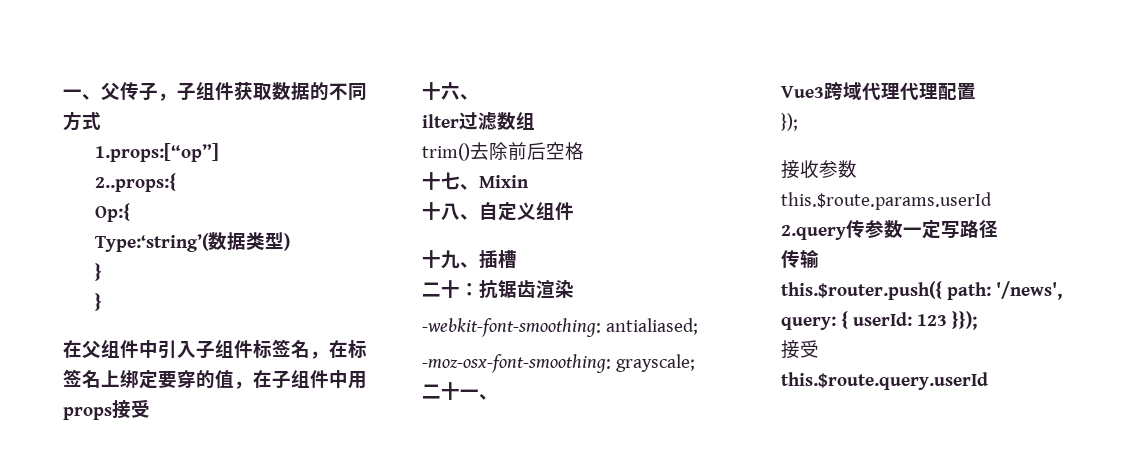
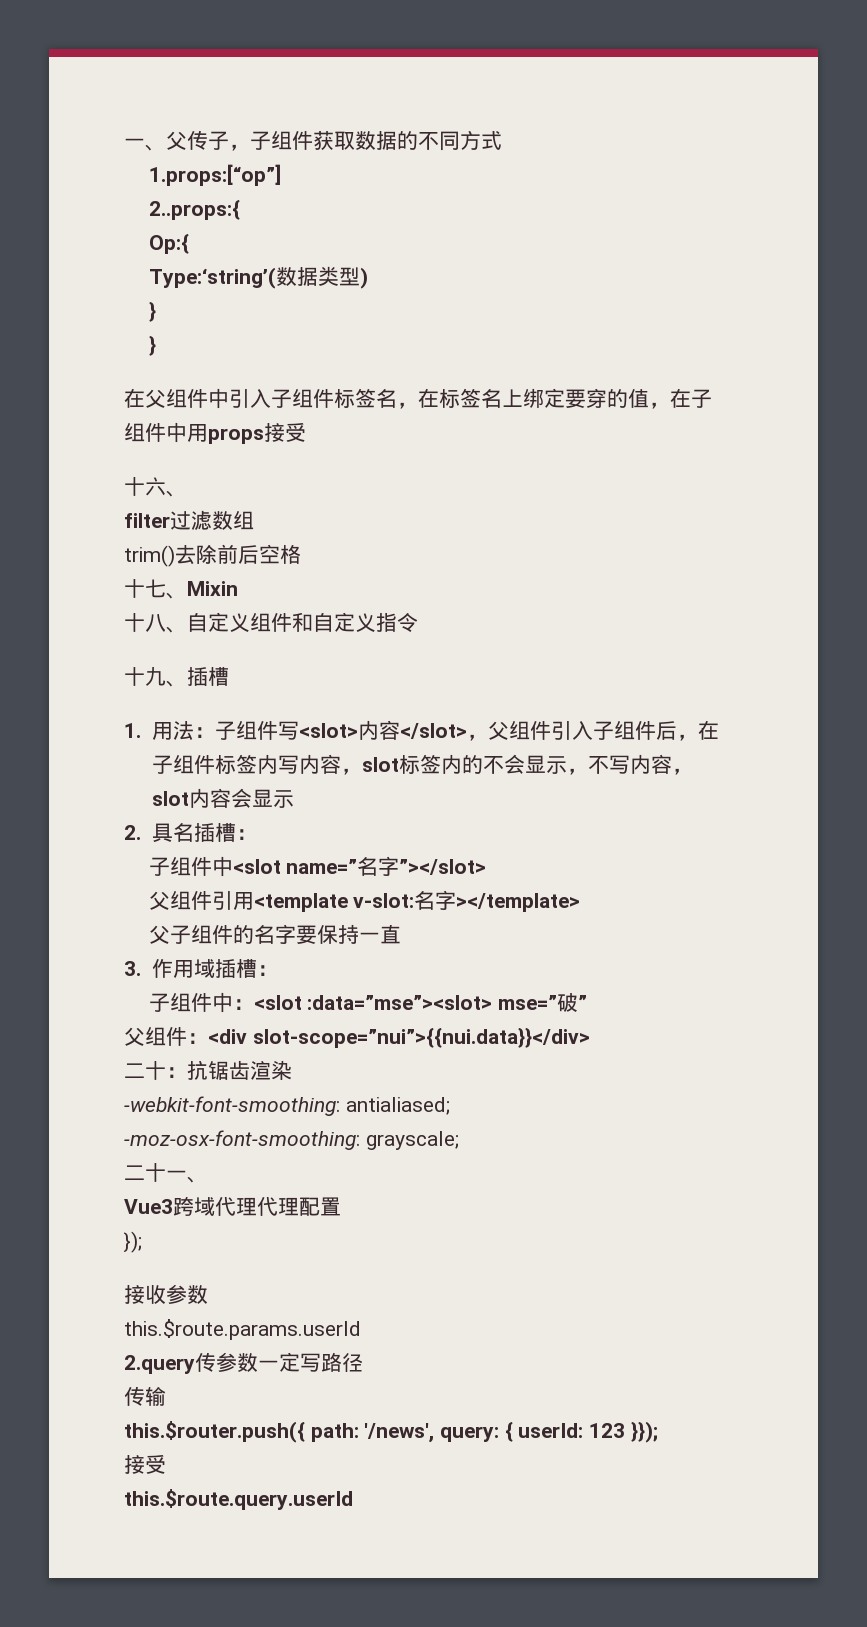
- ilter过滤数组
+ filter过滤数组
- 十八、自定义组件
+ 十八、自定义组件和自定义指令
+ 1.用法：子组件写<slot>内容</slot>，父组件引入子组件后，在子组件标签内写内容，slot标签内的不会显示，不写内容，slot内容会显示
+ 2.具名插槽：
+ 子组件中<slot name=”名字”></slot>
+ 父组件引用<template v-slot:名字></template>
+ 父子组件的名字要保持一直
+ 3.作用域插槽：
+ 子组件中：<slot :data=”mse”><slot> mse=”破”
+ 父组件：<div slot-scope=”nui”>{{nui.data}}</div>

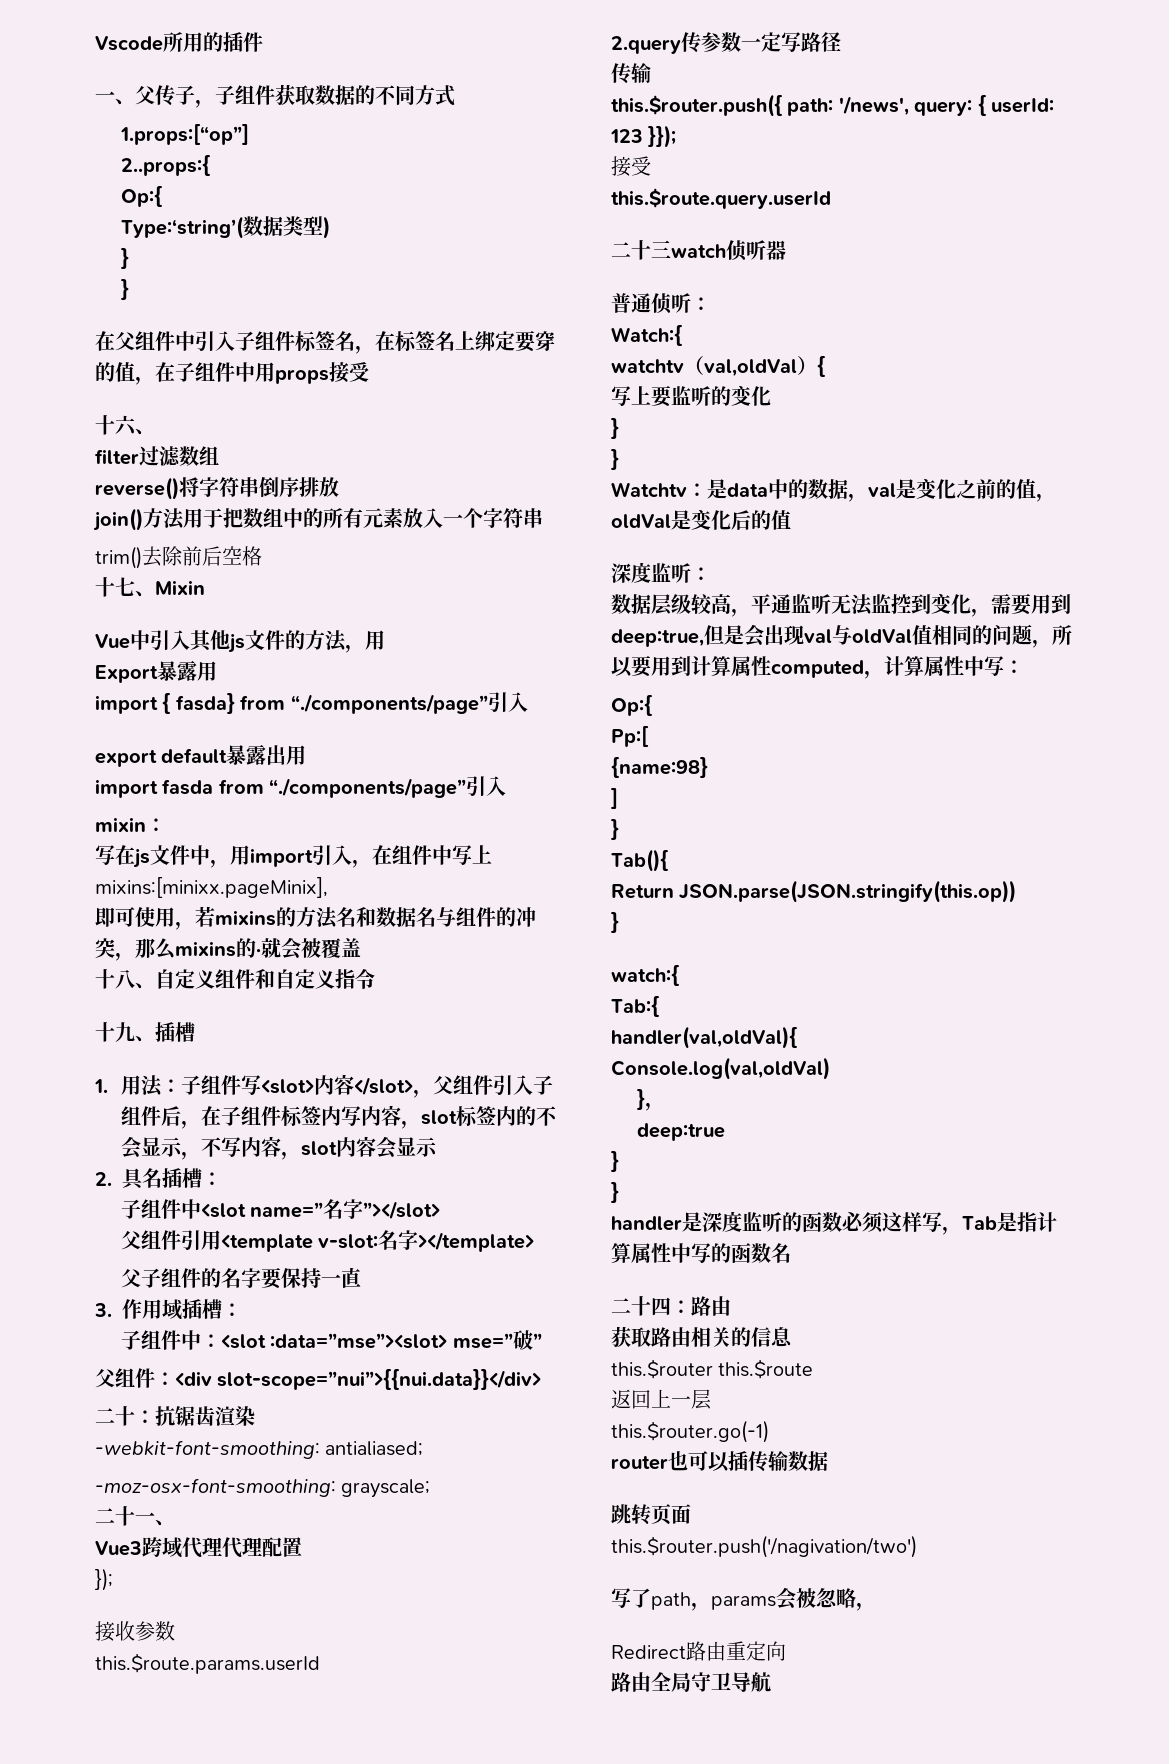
+ Vscode所用的插件
+ reverse()将字符串倒序排放
+ join()方法用于把数组中的所有元素放入一个字符串
+ Vue中引入其他js文件的方法，用
+ Export暴露用
+ import { fasda} from “./components/page”引入
+ export default暴露出用
+ import fasda from “./components/page”引入
+ mixin：
+ 写在js文件中，用import引入，在组件中写上mixins:[minixx.pageMinix],
+ 即可使用，若mixins的方法名和数据名与组件的冲突，那么mixins的·就会被覆盖
+ 二十三watch侦听器
+ 普通侦听：
+ Watch:{
+ watchtv（val,oldVal）{
+ 写上要监听的变化
+ }
+ }
+ Watchtv：是data中的数据，val是变化之前的值，oldVal是变化后的值
+ 深度监听：
+ 数据层级较高，平通监听无法监控到变化，需要用到deep:true,但是会出现val与oldVal值相同的问题，所以要用到计算属性computed，计算属性中写：
+ Op:{
+ Pp:[
+ {name:98}
+ ]
+ }
+ Tab(){
+ Return JSON.parse(JSON.stringify(this.op))
+ }
+ watch:{
+ Tab:{
+ handler(val,oldVal){
+ Console.log(val,oldVal)
+ }，
+ deep:true
+ }
+ }
+ handler是深度监听的函数必须这样写，Tab是指计算属性中写的函数名
+ 二十四：路由
+ 获取路由相关的信息
+ this.$router this.$route
+ 返回上一层
+ this.$router.go(-1)
+ router也可以插传输数据
+ 跳转页面
+ this.$router.push('/nagivation/two')
+ 写了path，params会被忽略，
+ Redirect路由重定向
+ 路由全局守卫导航

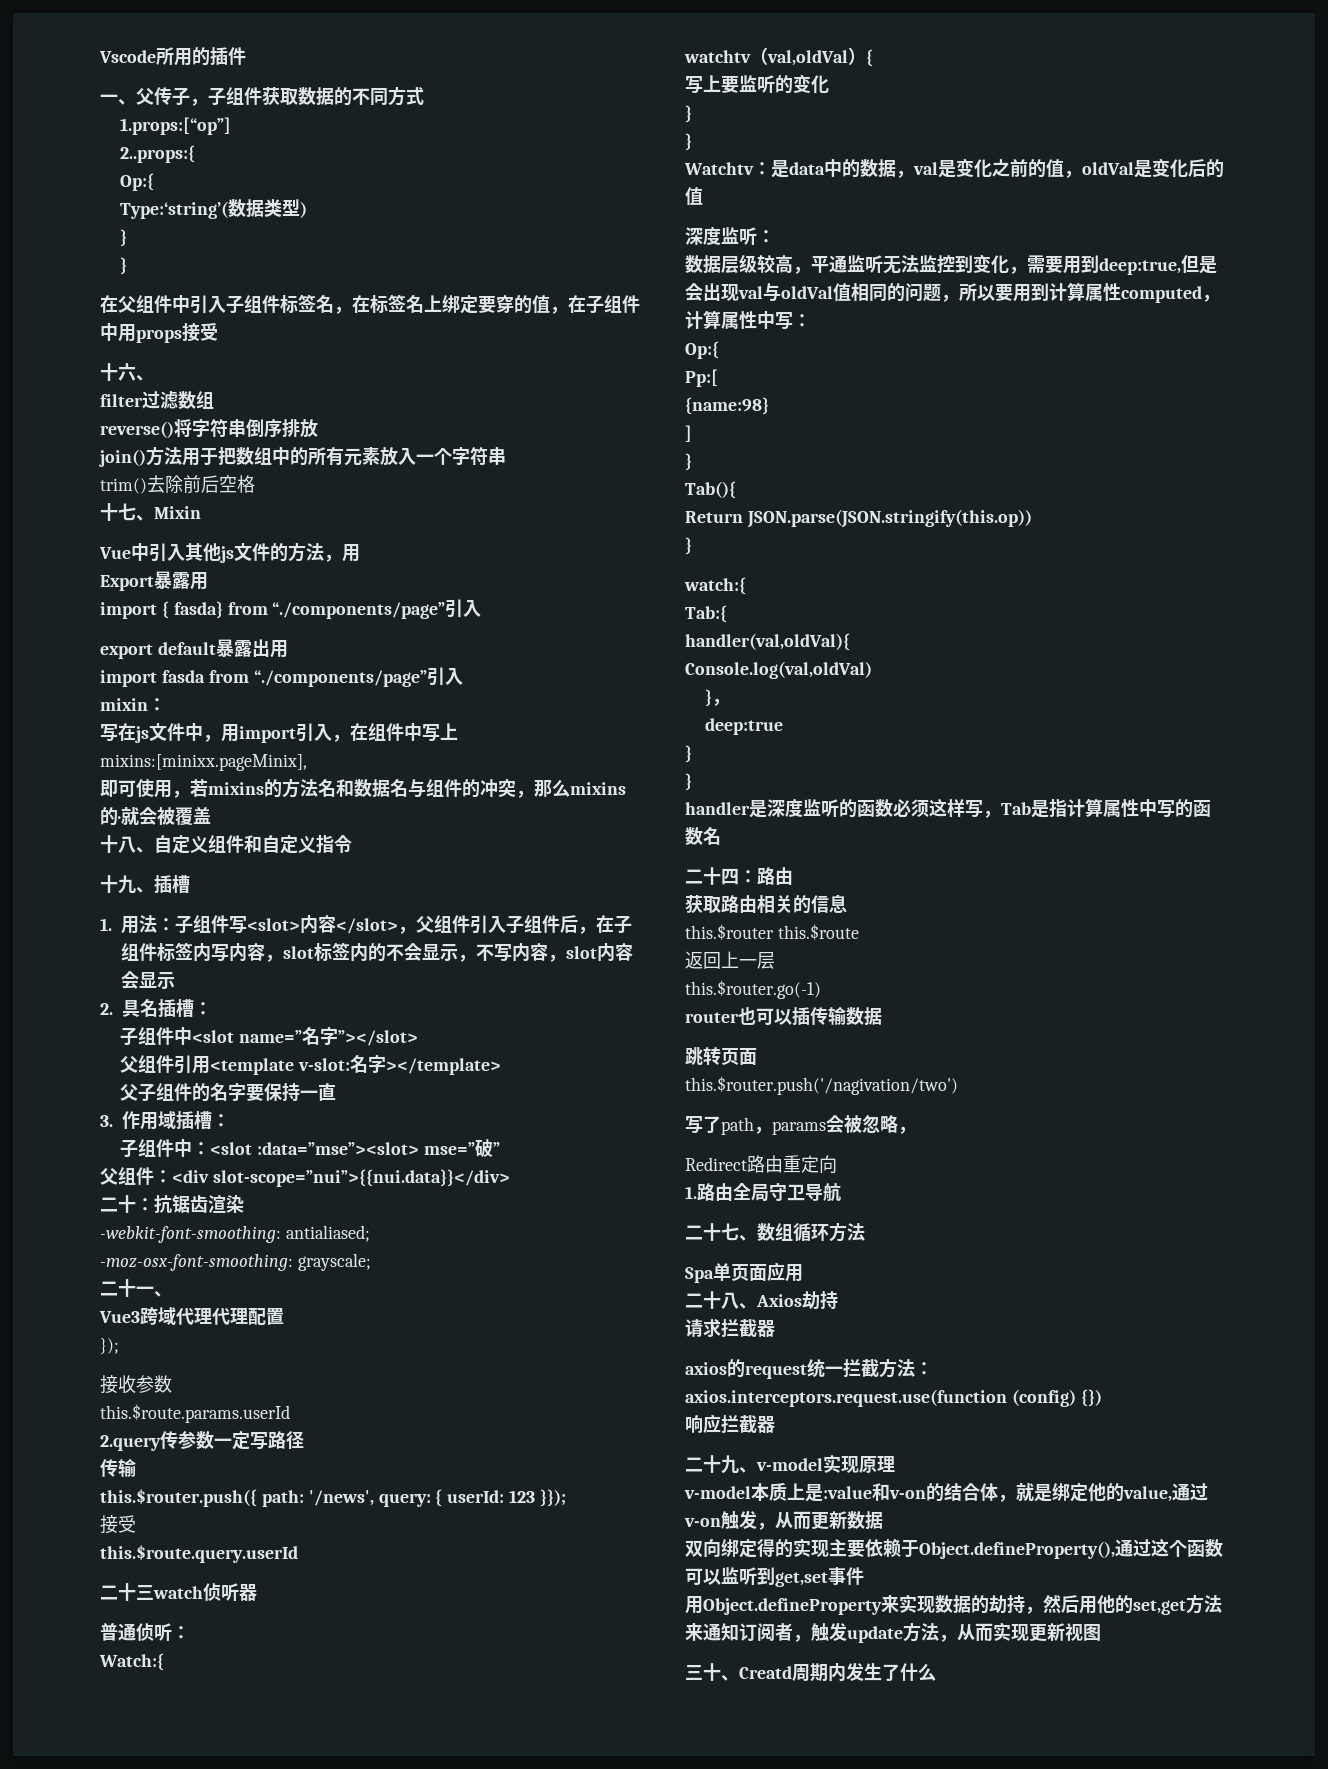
- 路由全局守卫导航
+ 1.路由全局守卫导航
+ 二十七、数组循环方法
+ Spa单页面应用
+ 二十八、Axios劫持
+ 请求拦截器
+ axios的request统一拦截方法：axios.interceptors.request.use(function (config) {})
+ 响应拦截器
+ 二十九、v-model实现原理
+ v-model本质上是:value和v-on的结合体，就是绑定他的value,通过v-on触发，从而更新数据
+ 双向绑定得的实现主要依赖于Object.defineProperty(),通过这个函数可以监听到get,set事件
+ 用Object.defineProperty来实现数据的劫持，然后用他的set,get方法来通知订阅者，触发update方法，从而实现更新视图
+ 三十、Creatd周期内发生了什么

